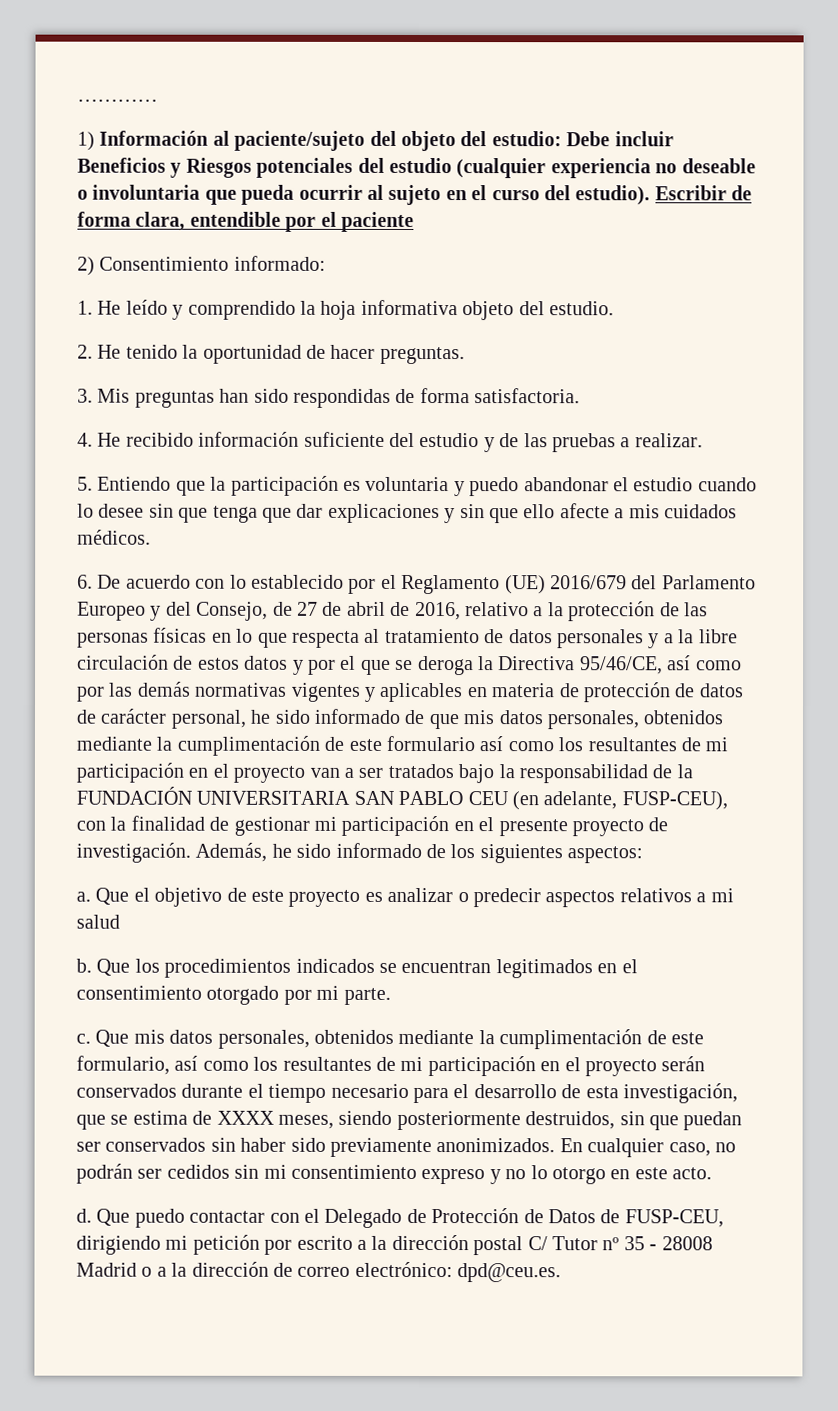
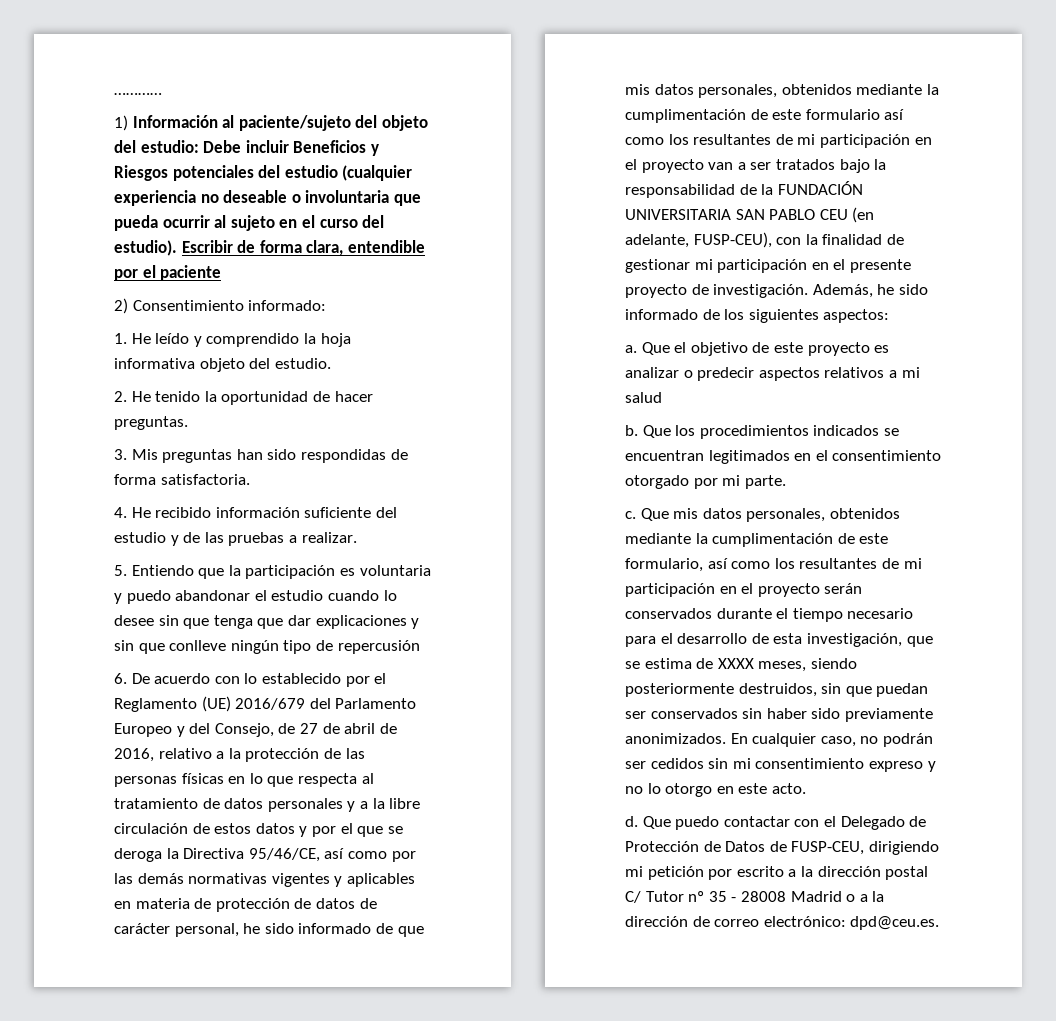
- 5. Entiendo que la participación es voluntaria y puedo abandonar el estudio cuando lo desee sin que tenga que dar explicaciones y sin que ello afecte a mis cuidados médicos.
+ 5. Entiendo que la participación es voluntaria y puedo abandonar el estudio cuando lo desee sin que tenga que dar explicaciones y sin que conlleve ningún tipo de repercusión

